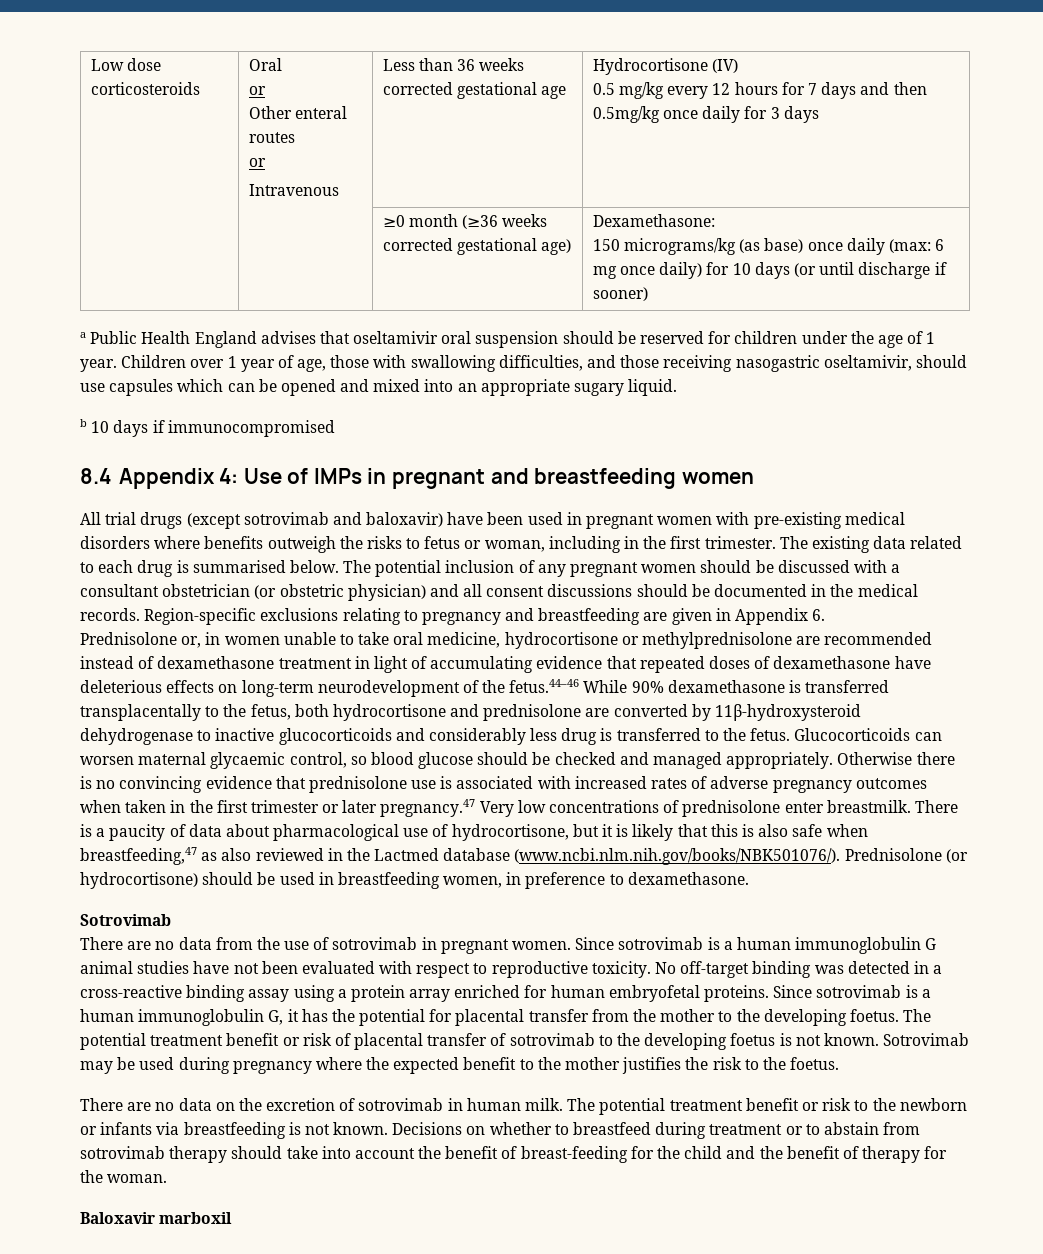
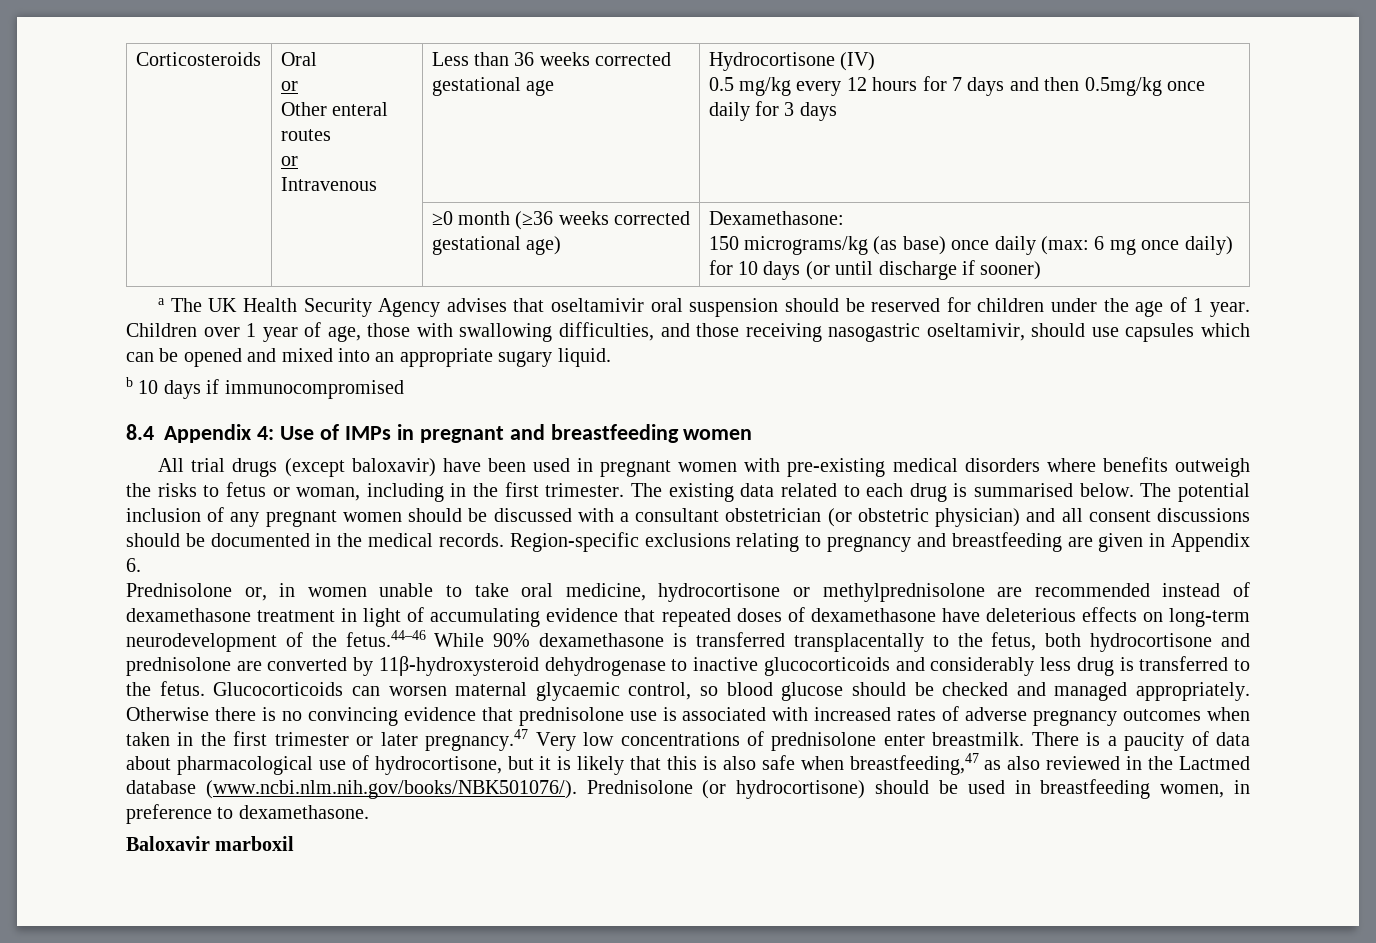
- Low dose corticosteroids | Oral
+ Corticosteroids | Oral
- a Public Health England advises that oseltamivir oral suspension should be reserved for children under the age of 1 year.
+ a The UK Health Security Agency advises that oseltamivir oral suspension should be reserved for children under the age of 1 year.
- All trial drugs (except sotrovimab and baloxavir) have been used in pregnant women with pre-existing medical disorders where benefits outweigh the risks to fetus or woman, including in the first trimester.
+ All trial drugs (except baloxavir) have been used in pregnant women with pre-existing medical disorders where benefits outweigh the risks to fetus or woman, including in the first trimester.
  There is a paucity of data about pharmacological use of hydrocortisone, but it is likely that this is also safe when breastfeeding,47 as also reviewed in the Lactmed database (www.ncbi.nlm.nih.gov/books/NBK501076/). Prednisolone (or hydrocortisone) should be used in breastfeeding women, in preference to dexamethasone.
- Sotrovimab
- There are no data from the use of sotrovimab in pregnant women. Since sotrovimab is a human immunoglobulin G animal studies have not been evaluated with respect to reproductive toxicity. No off-target binding was detected in a cross-reactive binding assay using a protein array enriched for human embryofetal proteins. Since sotrovimab is a human immunoglobulin G, it has the potential for placental transfer from the mother to the developing foetus. The potential treatment benefit or risk of placental transfer of sotrovimab to the developing foetus is not known. Sotrovimab may be used during pregnancy where the expected benefit to the mother justifies the risk to the foetus.
- There are no data on the excretion of sotrovimab in human milk. The potential treatment benefit or risk to the newborn or infants via breastfeeding is not known. Decisions on whether to breastfeed during treatment or to abstain from sotrovimab therapy should take into account the benefit of breast-feeding for the child and the benefit of therapy for the woman.

